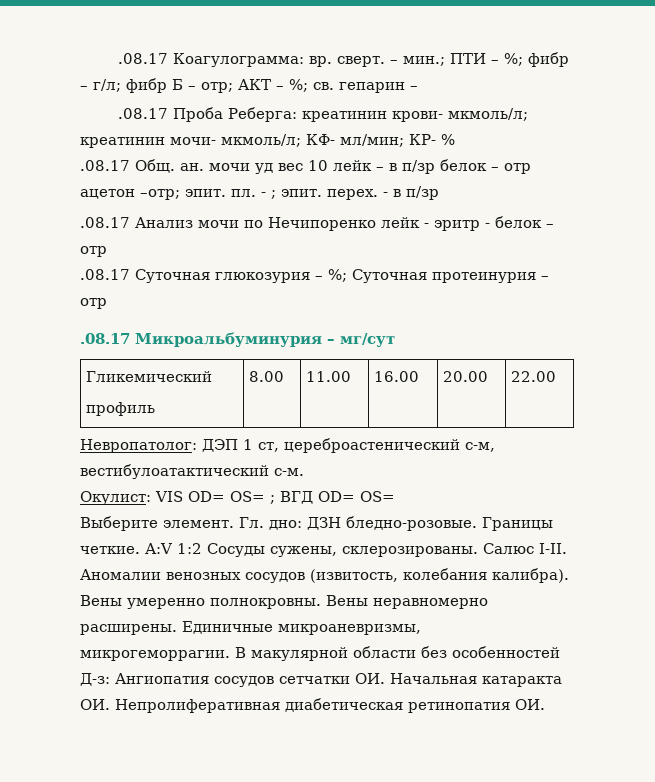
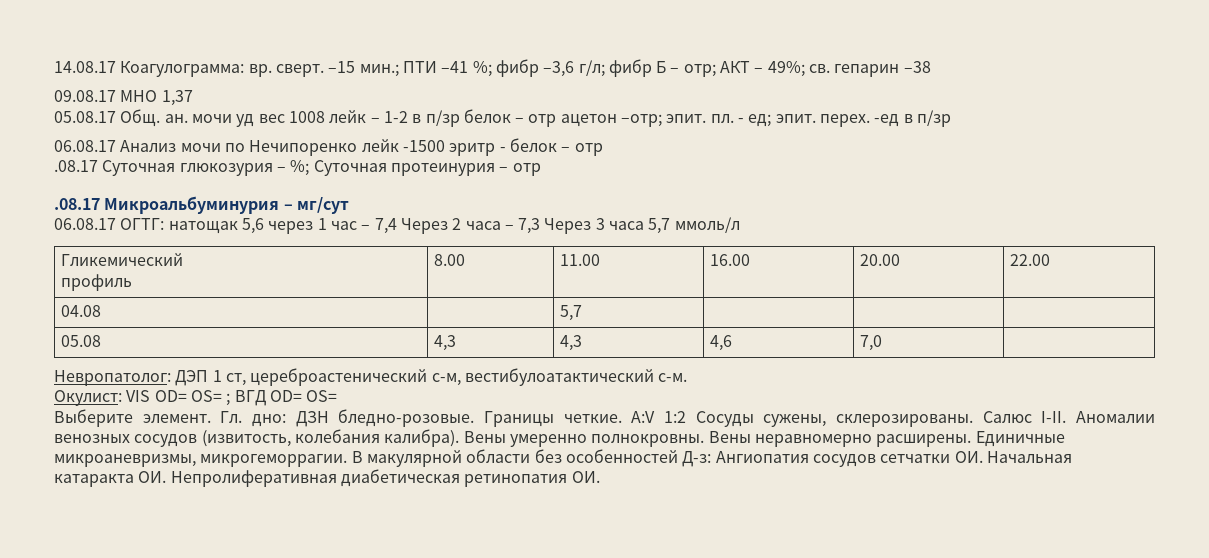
- .08.17 Коагулограмма: вр. сверт.
+ 14.08.17 Коагулограмма: вр. сверт.
- – мин.; ПТИ – %; фибр – г/л; фибр Б – отр; АКТ – %; св. гепарин –
- .08.17 Проба Реберга: креатинин крови- мкмоль/л; креатинин мочи- мкмоль/л; КФ- мл/мин; КР- %
- .08.17 Общ. ан. мочи уд вес 10 лейк – в п/зр белок – отр ацетон –отр; эпит. пл.
+ –15 мин.; ПТИ –41 %; фибр –3,6 г/л; фибр Б – отр; АКТ – 49%; св. гепарин –38
+ 09.08.17 МНО 1,37
+ 05.08.17 Общ. ан. мочи уд вес 1008 лейк – 1-2 в п/зр белок – отр ацетон –отр; эпит. пл.
- - ; эпит. перех. - в п/зр
+ - ед; эпит. перех. -ед в п/зр
- .08.17 Анализ мочи по Нечипоренко лейк - эритр - белок – отр
+ 06.08.17 Анализ мочи по Нечипоренко лейк -1500 эритр - белок – отр
+ 06.08.17 ОГТГ: натощак 5,6 через 1 час – 7,4 Через 2 часа – 7,3 Через 3 часа 5,7 ммоль/л
+ 04.08 | | 5,7 | | |
+ 05.08 | 4,3 | 4,3 | 4,6 | 7,0 |

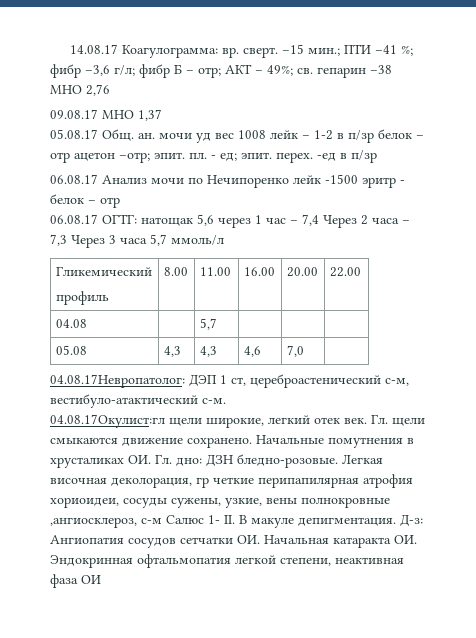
- –15 мин.; ПТИ –41 %; фибр –3,6 г/л; фибр Б – отр; АКТ – 49%; св. гепарин –38
+ –15 мин.; ПТИ –41 %; фибр –3,6 г/л; фибр Б – отр; АКТ – 49%; св. гепарин –38 МНО 2,76
- .08.17 Суточная глюкозурия – %; Суточная протеинурия – отр
- .08.17 Микроальбуминурия – мг/сут
- Невропатолог: ДЭП 1 ст, цереброастенический с-м, вестибулоатактический с-м.
+ 04.08.17Невропатолог: ДЭП 1 ст, цереброастенический с-м, вестибуло-атактический с-м.
- Окулист: VIS OD= OS= ; ВГД OD= OS=
- Выберите элемент. Гл. дно: ДЗН бледно-розовые. Границы четкие. А:V 1:2 Сосуды сужены, склерозированы. Салюс I-II. Аномалии венозных сосудов (извитость, колебания калибра). Вены умеренно полнокровны. Вены неравномерно расширены. Единичные микроаневризмы, микрогеморрагии. В макулярной области без особенностей Д-з: Ангиопатия сосудов сетчатки ОИ. Начальная катаракта ОИ. Непролиферативная диабетическая ретинопатия ОИ.
+ 04.08.17Окулист:гл щели широкие, легкий отек век. Гл. щели смыкаются движение сохранено. Начальные помутнения в хрусталиках ОИ. Гл. дно: ДЗН бледно-розовые. Легкая височная деколорация, гр четкие перипапилярная атрофия хориоидеи, сосуды сужены, узкие, вены полнокровные ,ангиосклероз, с-м Салюс 1- II. В макуле депигментация. Д-з: Ангиопатия сосудов сетчатки ОИ. Начальная катаракта ОИ. Эндокринная офтальмопатия легкой степени, неактивная фаза ОИ

